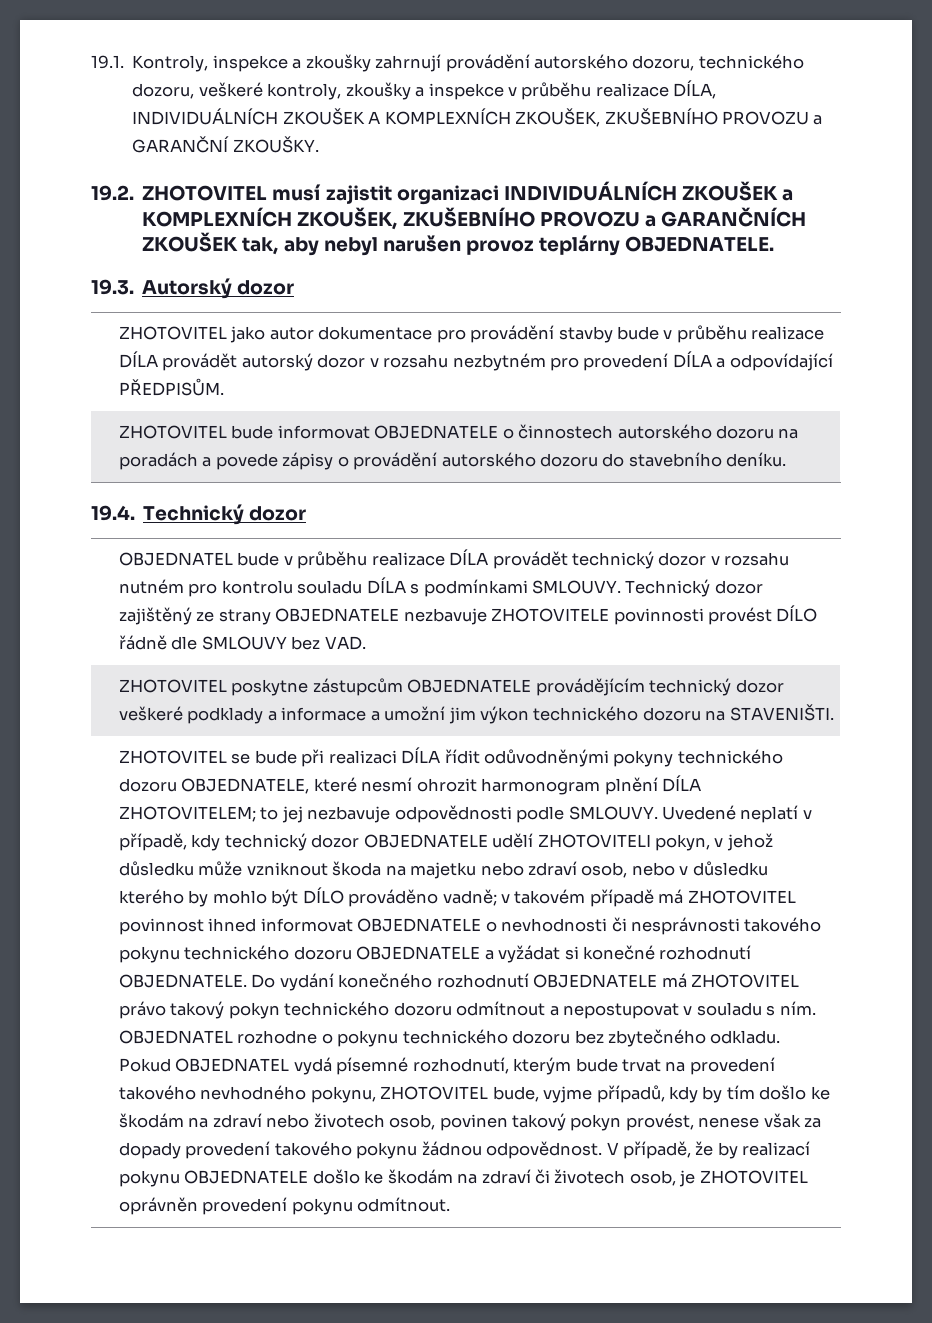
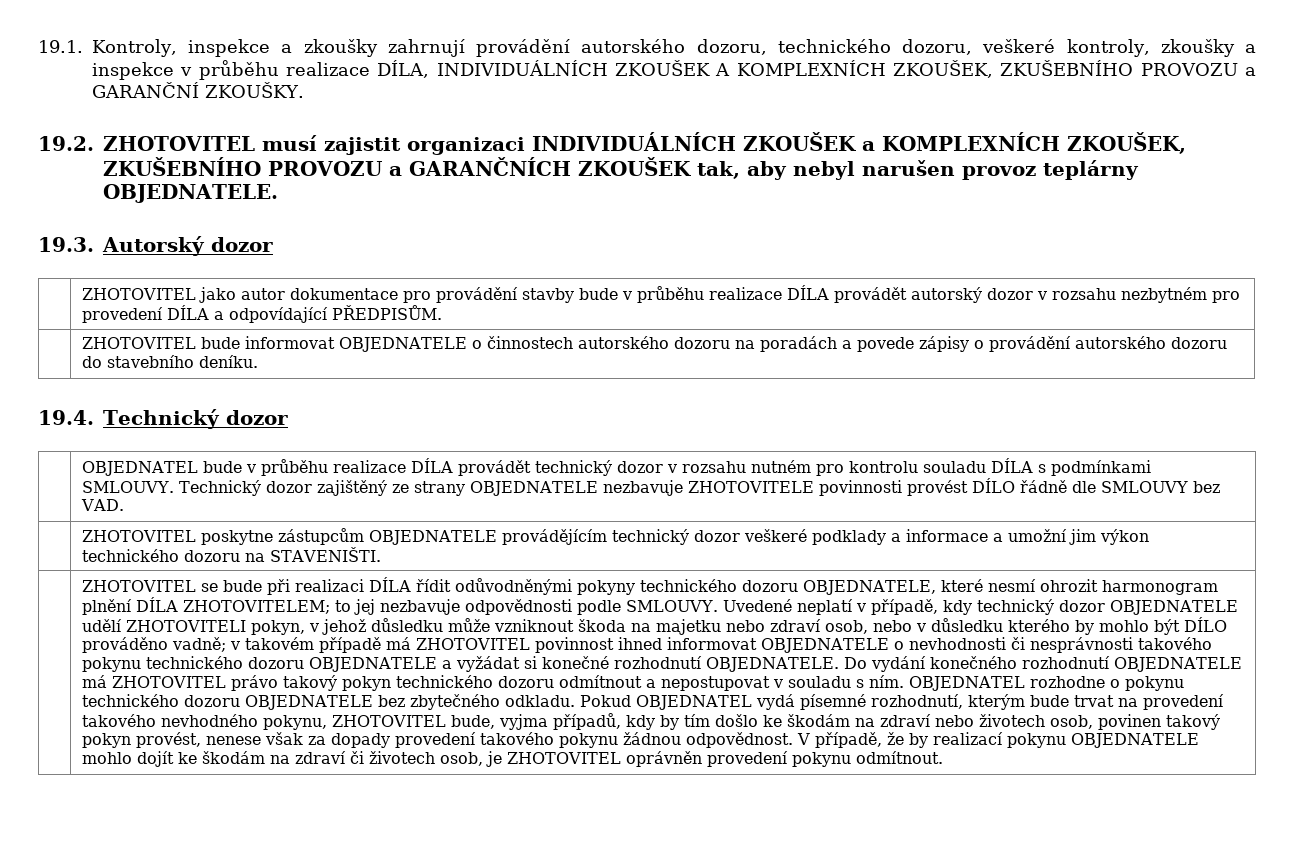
- OBJEDNATEL rozhodne o pokynu technického dozoru bez zbytečného odkladu.
+ OBJEDNATEL rozhodne o pokynu technického dozoru OBJEDNATELE bez zbytečného odkladu.
- Pokud OBJEDNATEL vydá písemné rozhodnutí, kterým bude trvat na provedení takového nevhodného pokynu, ZHOTOVITEL bude, vyjme případů, kdy by tím došlo ke škodám na zdraví nebo životech osob, povinen takový pokyn provést, nenese však za dopady provedení takového pokynu žádnou odpovědnost.
+ Pokud OBJEDNATEL vydá písemné rozhodnutí, kterým bude trvat na provedení takového nevhodného pokynu, ZHOTOVITEL bude, vyjma případů, kdy by tím došlo ke škodám na zdraví nebo životech osob, povinen takový pokyn provést, nenese však za dopady provedení takového pokynu žádnou odpovědnost.
- V případě, že by realizací pokynu OBJEDNATELE došlo ke škodám na zdraví či životech osob, je ZHOTOVITEL oprávněn provedení pokynu odmítnout.
+ V případě, že by realizací pokynu OBJEDNATELE mohlo dojít ke škodám na zdraví či životech osob, je ZHOTOVITEL oprávněn provedení pokynu odmítnout.

